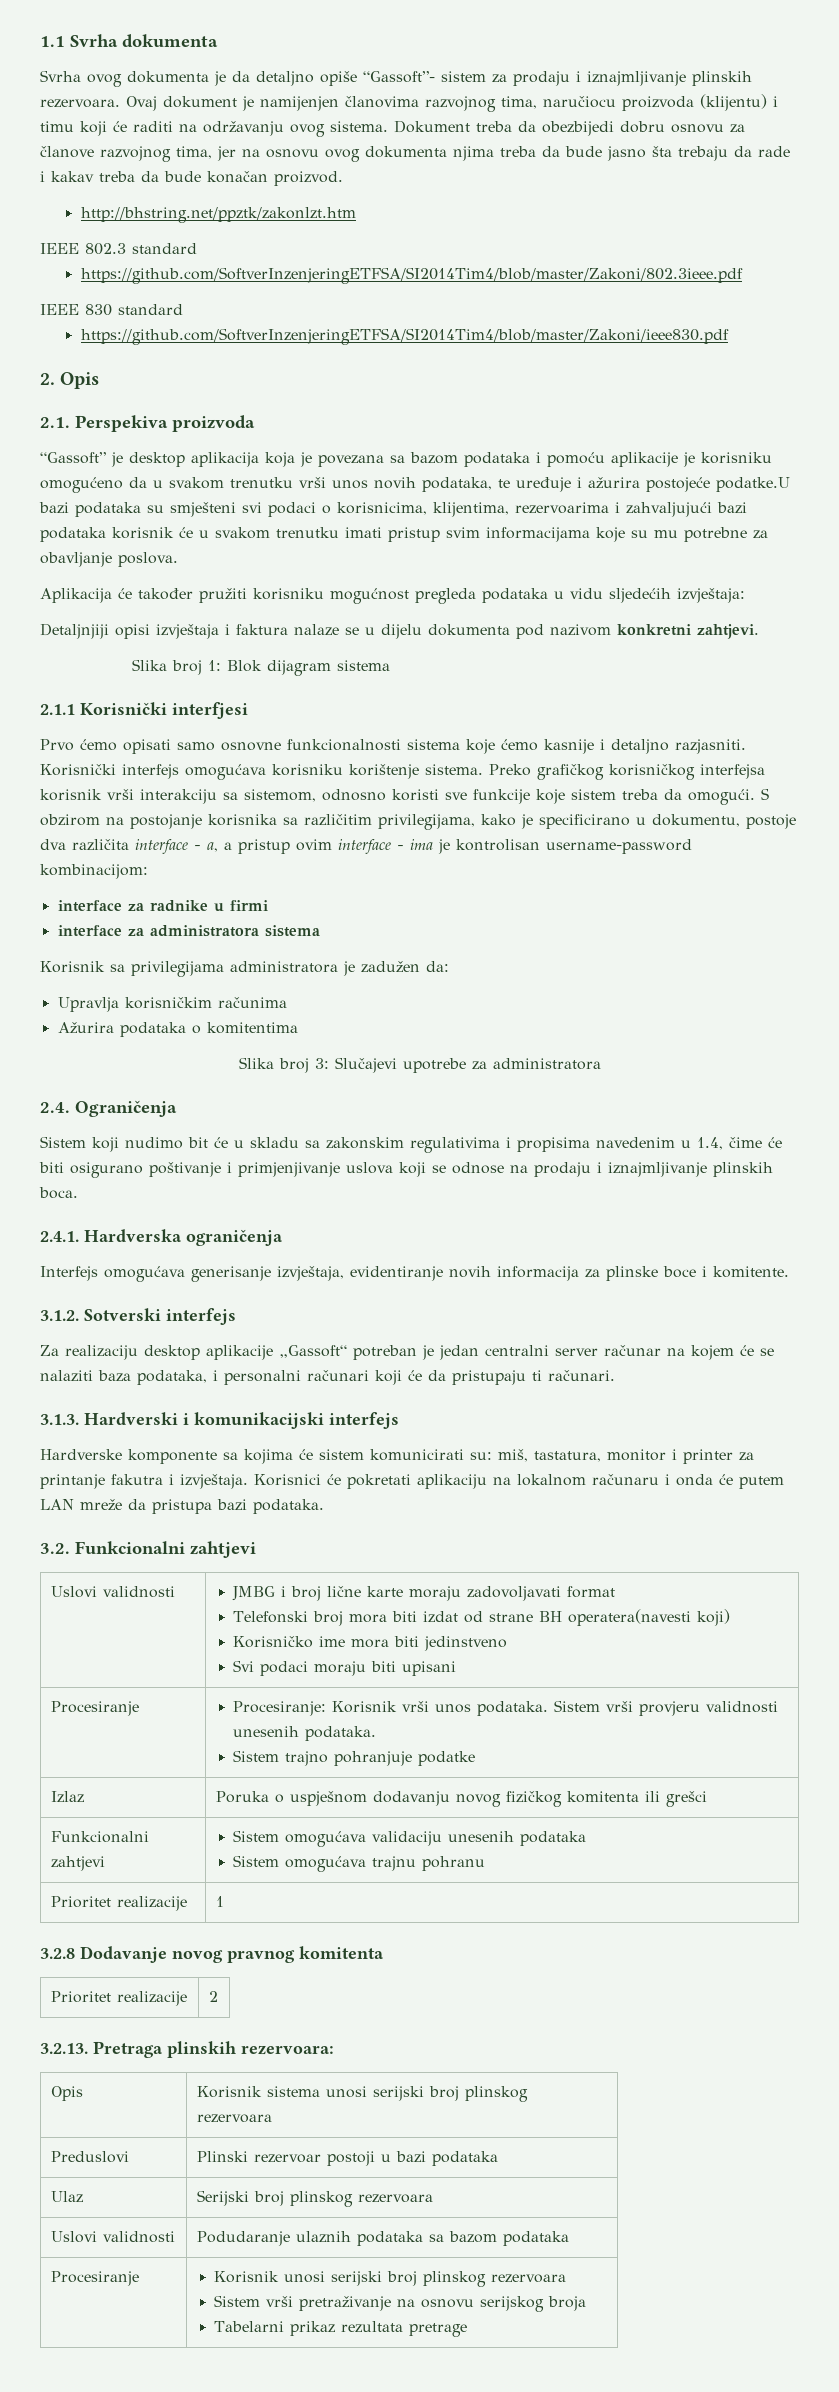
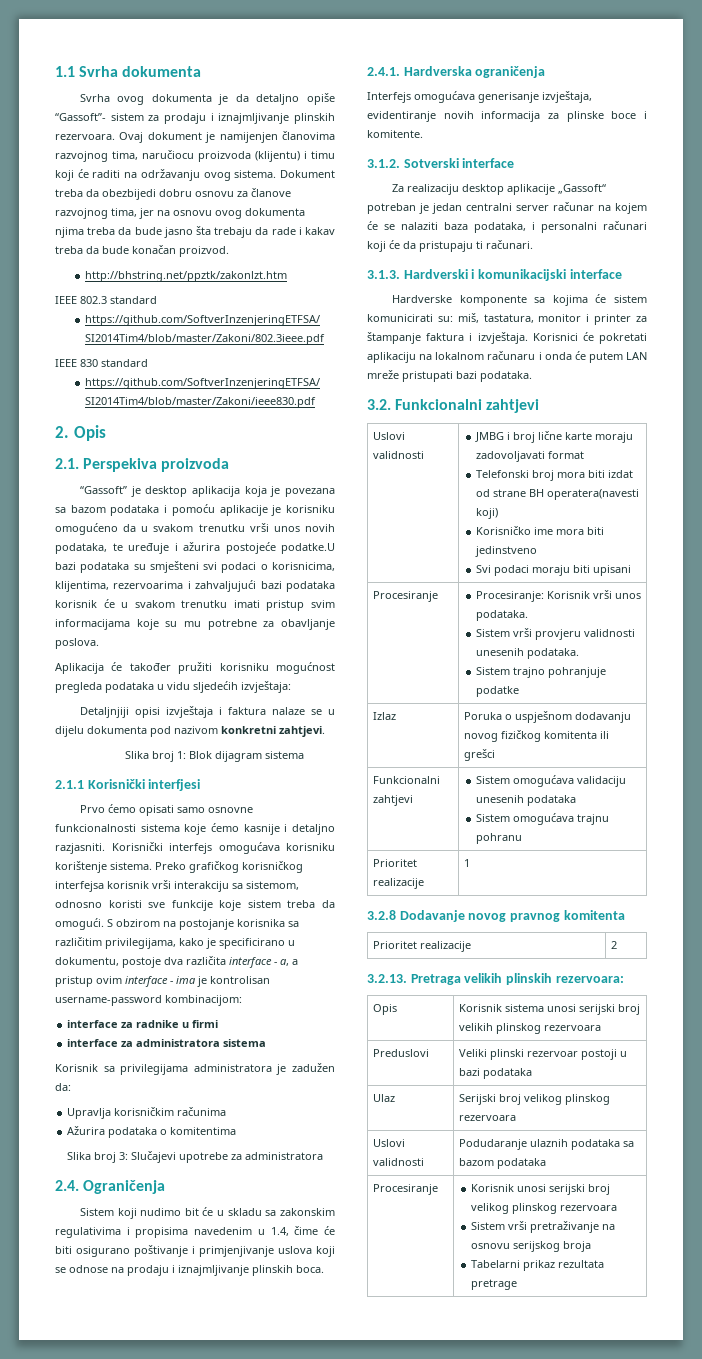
- 3.1.2. Sotverski interfejs
+ 3.1.2. Sotverski interface
- 3.1.3. Hardverski i komunikacijski interfejs
+ 3.1.3. Hardverski i komunikacijski interface
- Hardverske komponente sa kojima će sistem komunicirati su: miš, tastatura, monitor i printer za printanje fakutra i izvještaja.
+ Hardverske komponente sa kojima će sistem komunicirati su: miš, tastatura, monitor i printer za štampanje faktura i izvještaja.
- Korisnici će pokretati aplikaciju na lokalnom računaru i onda će putem LAN mreže da pristupa bazi podataka.
+ Korisnici će pokretati aplikaciju na lokalnom računaru i onda će putem LAN mreže pristupati bazi podataka.
- Procesiranje | Procesiranje: Korisnik vrši unos podataka. Sistem vrši provjeru validnosti unesenih podataka.
+ Procesiranje | Procesiranje: Korisnik vrši unos podataka.
+ Sistem vrši provjeru validnosti unesenih podataka.
- 3.2.13. Pretraga plinskih rezervoara:
+ 3.2.13. Pretraga velikih plinskih rezervoara:
- Opis | Korisnik sistema unosi serijski broj plinskog rezervoara
+ Opis | Korisnik sistema unosi serijski broj velikih plinskog rezervoara
- Preduslovi | Plinski rezervoar postoji u bazi podataka
+ Preduslovi | Veliki plinski rezervoar postoji u bazi podataka
- Ulaz | Serijski broj plinskog rezervoara
+ Ulaz | Serijski broj velikog plinskog rezervoara
- Procesiranje | Korisnik unosi serijski broj plinskog rezervoara
+ Procesiranje | Korisnik unosi serijski broj velikog plinskog rezervoara

